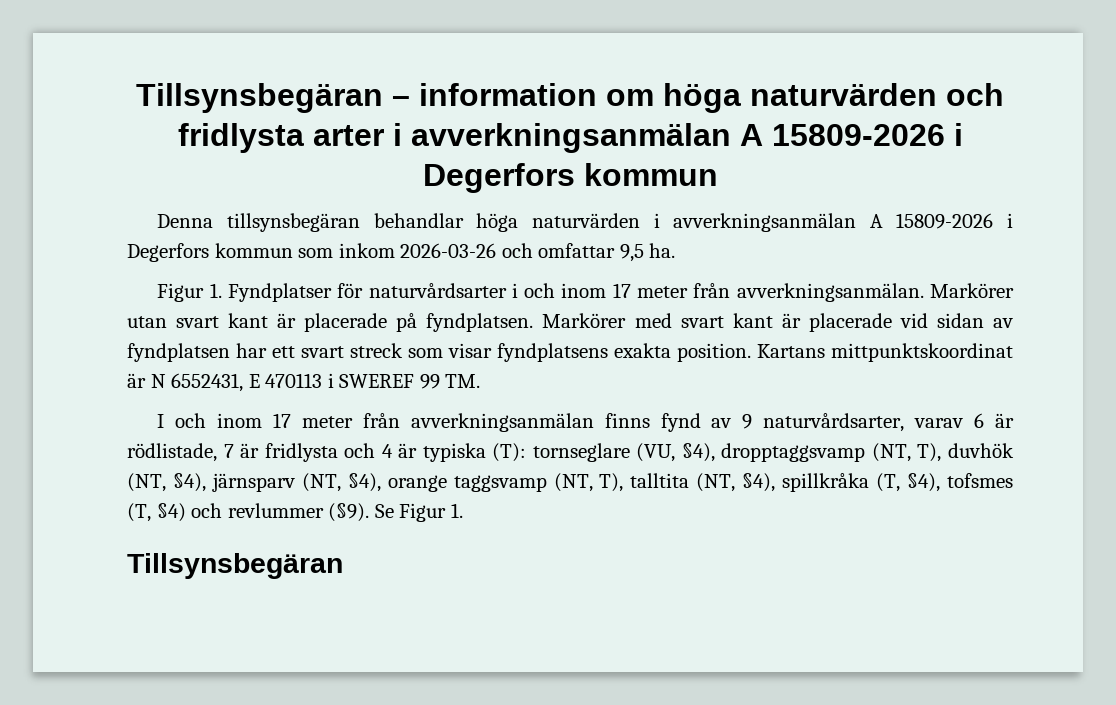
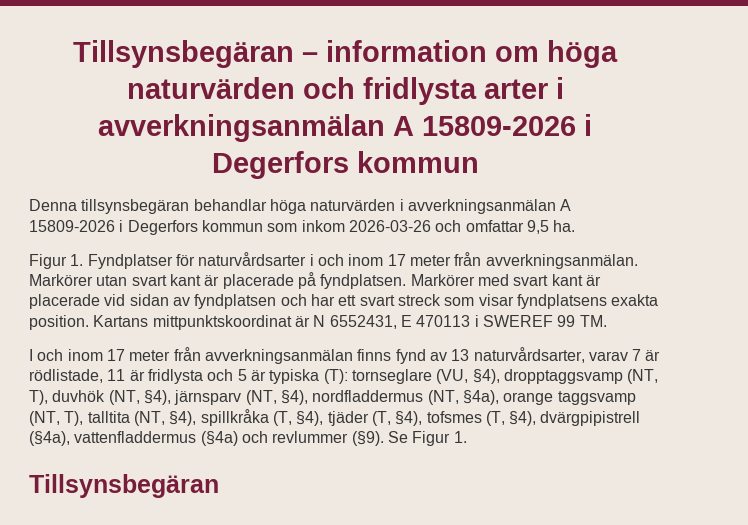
- Markörer med svart kant är placerade vid sidan av fyndplatsen har ett svart streck som visar fyndplatsens exakta position.
+ Markörer med svart kant är placerade vid sidan av fyndplatsen och har ett svart streck som visar fyndplatsens exakta position.
- I och inom 17 meter från avverkningsanmälan finns fynd av 9 naturvårdsarter, varav 6 är rödlistade, 7 är fridlysta och 4 är typiska (T): tornseglare (VU, §4), dropptaggsvamp (NT, T), duvhök (NT, §4), järnsparv (NT, §4), orange taggsvamp (NT, T), talltita (NT, §4), spillkråka (T, §4), tofsmes (T, §4) och revlummer (§9).
+ I och inom 17 meter från avverkningsanmälan finns fynd av 13 naturvårdsarter, varav 7 är rödlistade, 11 är fridlysta och 5 är typiska (T): tornseglare (VU, §4), dropptaggsvamp (NT, T), duvhök (NT, §4), järnsparv (NT, §4), nordfladdermus (NT, §4a), orange taggsvamp (NT, T), talltita (NT, §4), spillkråka (T, §4), tjäder (T, §4), tofsmes (T, §4), dvärgpipistrell (§4a), vattenfladdermus (§4a) och revlummer (§9).

